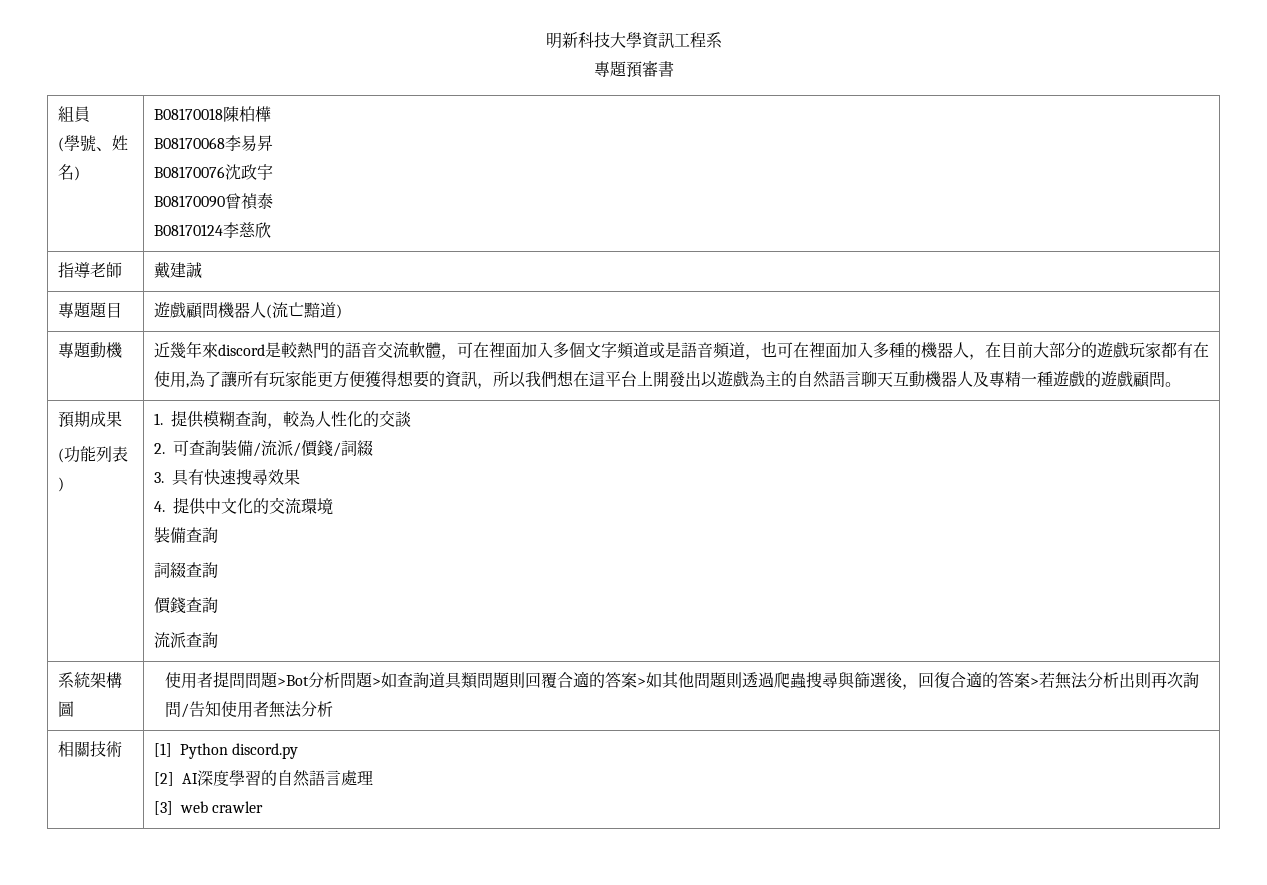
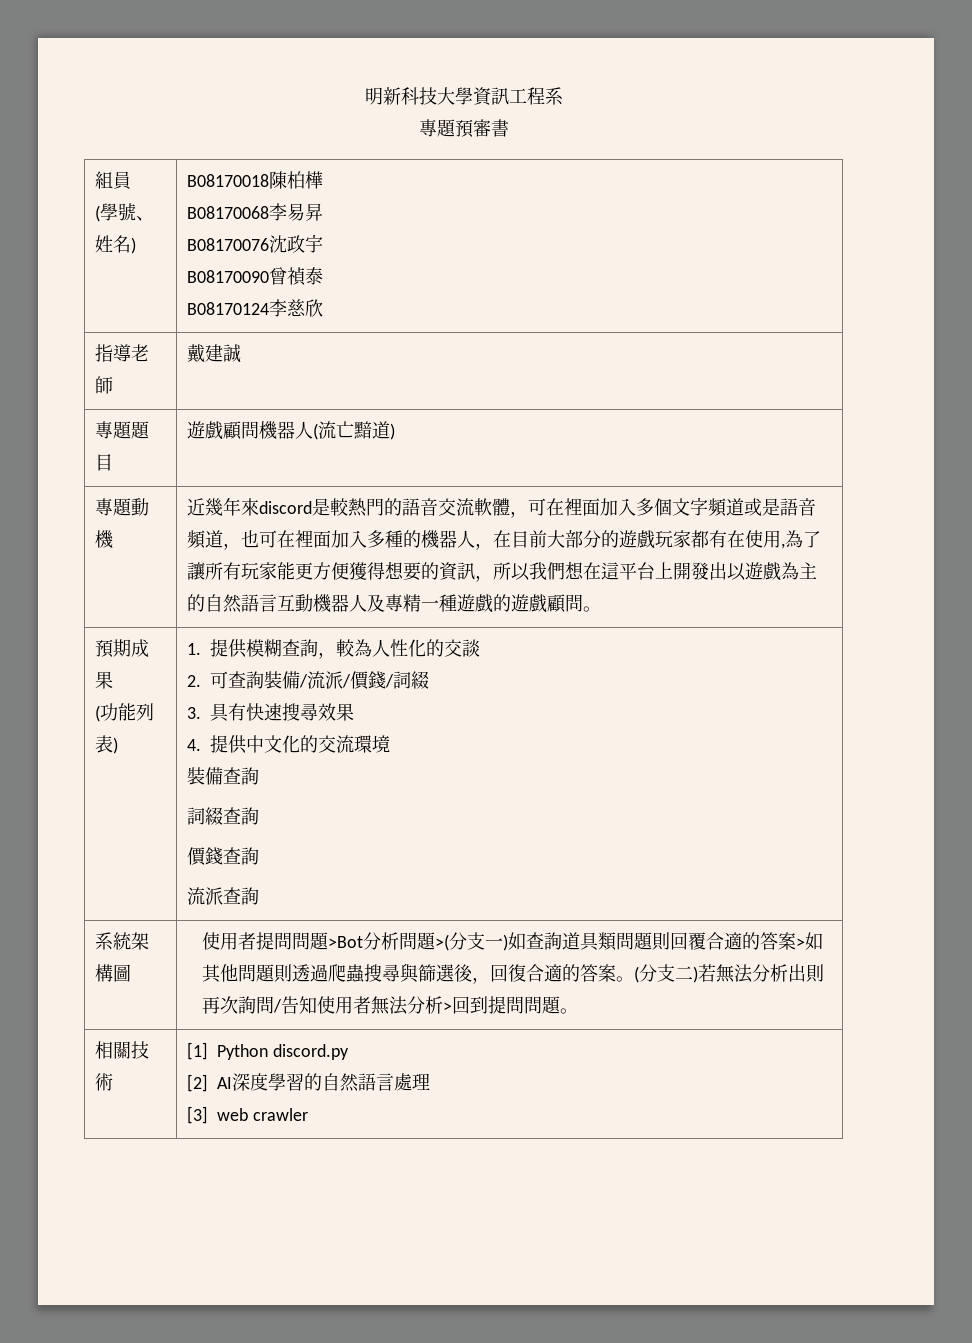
- 近幾年來discord是較熱門的語音交流軟體，可在裡面加入多個文字頻道或是語音頻道，也可在裡面加入多種的機器人，在目前大部分的遊戲玩家都有在使用,為了讓所有玩家能更方便獲得想要的資訊，所以我們想在這平台上開發出以遊戲為主的自然語言聊天互動機器人及專精一種遊戲的遊戲顧問。
+ 近幾年來discord是較熱門的語音交流軟體，可在裡面加入多個文字頻道或是語音頻道，也可在裡面加入多種的機器人，在目前大部分的遊戲玩家都有在使用,為了讓所有玩家能更方便獲得想要的資訊，所以我們想在這平台上開發出以遊戲為主的自然語言互動機器人及專精一種遊戲的遊戲顧問。
- 使用者提問問題>Bot分析問題>如查詢道具類問題則回覆合適的答案>如其他問題則透過爬蟲搜尋與篩選後，回復合適的答案>若無法分析出則再次詢問/告知使用者無法分析
+ 使用者提問問題>Bot分析問題>(分支一)如查詢道具類問題則回覆合適的答案>如其他問題則透過爬蟲搜尋與篩選後，回復合適的答案。(分支二)若無法分析出則再次詢問/告知使用者無法分析>回到提問問題。

